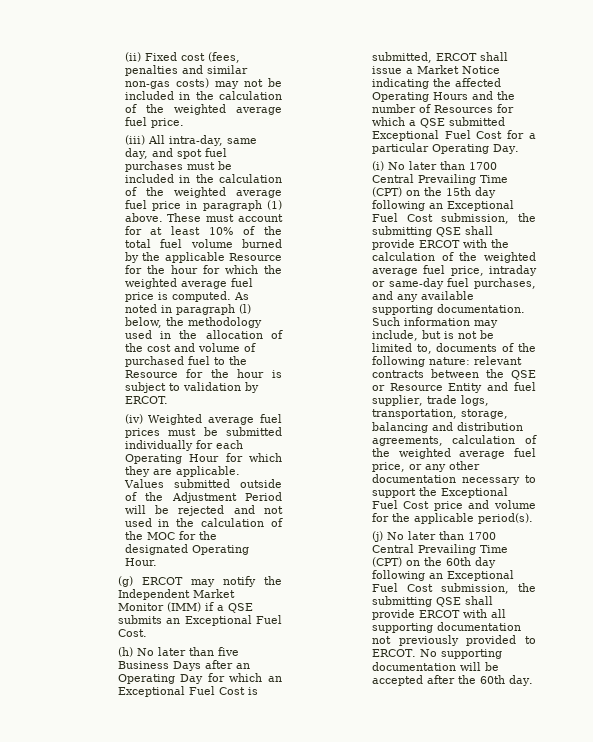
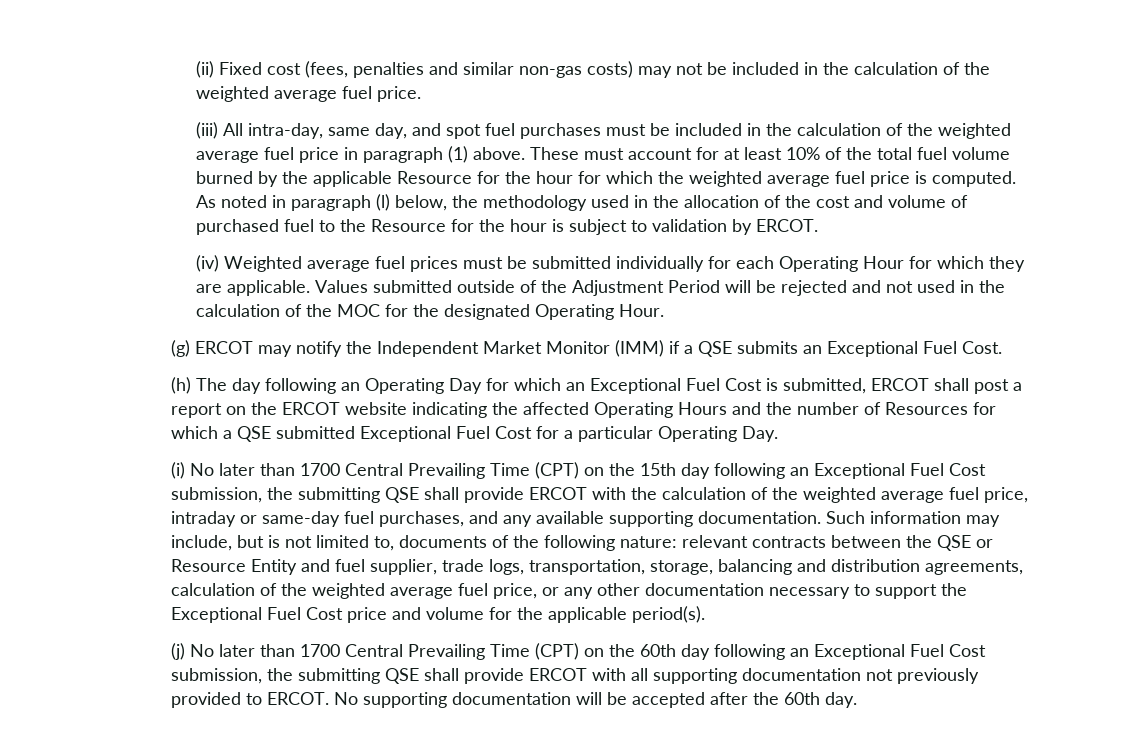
- (h) No later than five Business Days after an Operating Day for which an Exceptional Fuel Cost is submitted, ERCOT shall issue a Market Notice indicating the affected Operating Hours and the number of Resources for which a QSE submitted Exceptional Fuel Cost for a particular Operating Day.
+ (h) The day following an Operating Day for which an Exceptional Fuel Cost is submitted, ERCOT shall post a report on the ERCOT website indicating the affected Operating Hours and the number of Resources for which a QSE submitted Exceptional Fuel Cost for a particular Operating Day.
- Such information may include, but is not be limited to, documents of the following nature: relevant contracts between the QSE or Resource Entity and fuel supplier, trade logs, transportation, storage, balancing and distribution agreements, calculation of the weighted average fuel price, or any other documentation necessary to support the Exceptional Fuel Cost price and volume for the applicable period(s).
+ Such information may include, but is not limited to, documents of the following nature: relevant contracts between the QSE or Resource Entity and fuel supplier, trade logs, transportation, storage, balancing and distribution agreements, calculation of the weighted average fuel price, or any other documentation necessary to support the Exceptional Fuel Cost price and volume for the applicable period(s).

